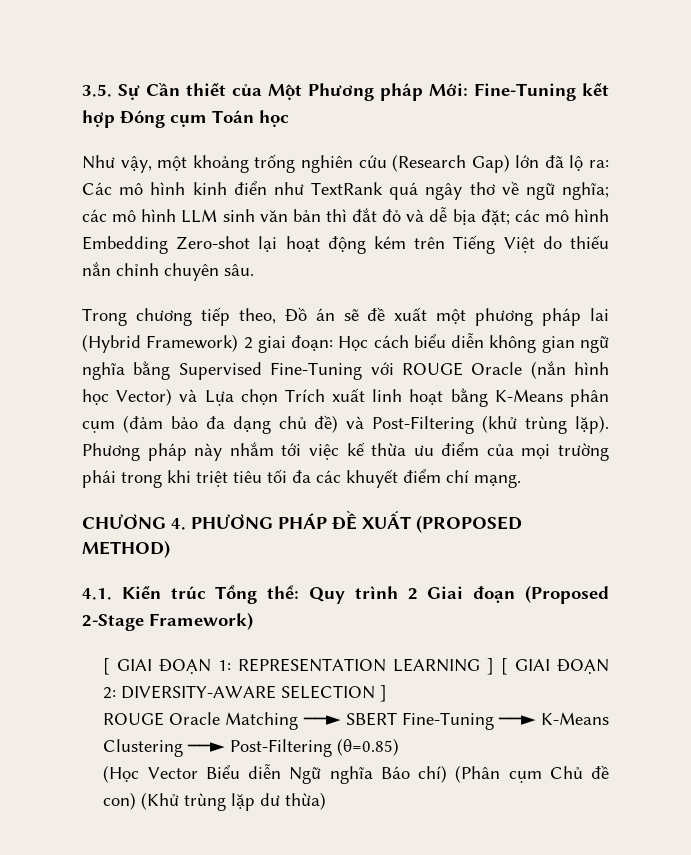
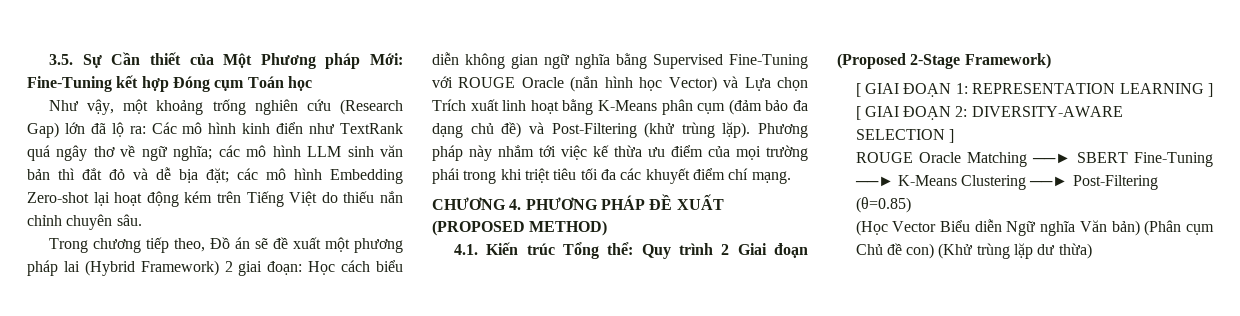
- (Học Vector Biểu diễn Ngữ nghĩa Báo chí) (Phân cụm Chủ đề con) (Khử trùng lặp dư thừa)
+ (Học Vector Biểu diễn Ngữ nghĩa Văn bản) (Phân cụm Chủ đề con) (Khử trùng lặp dư thừa)

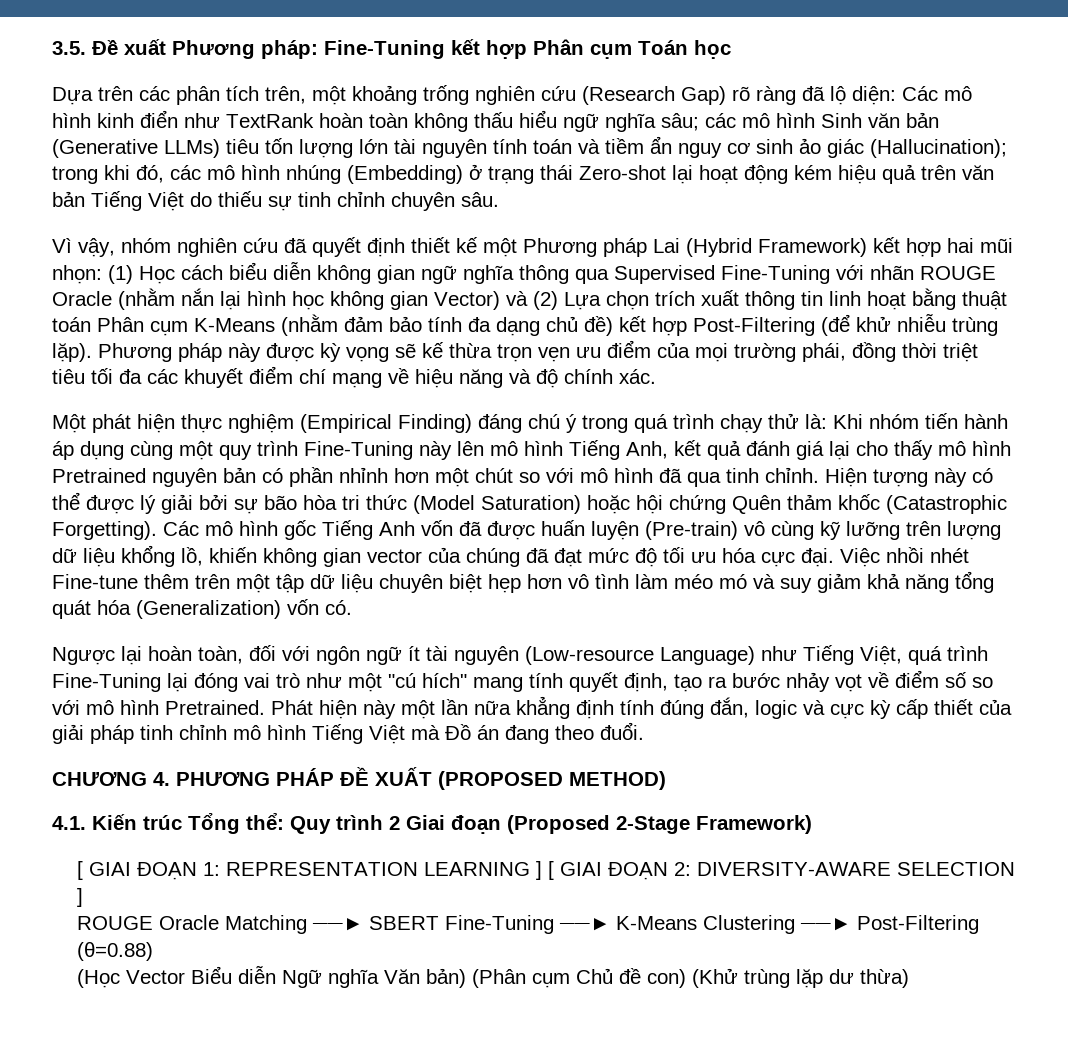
- 3.5. Sự Cần thiết của Một Phương pháp Mới: Fine-Tuning kết hợp Đóng cụm Toán học
+ 3.5. Đề xuất Phương pháp: Fine-Tuning kết hợp Phân cụm Toán học
- Như vậy, một khoảng trống nghiên cứu (Research Gap) lớn đã lộ ra: Các mô hình kinh điển như TextRank quá ngây thơ về ngữ nghĩa; các mô hình LLM sinh văn bản thì đắt đỏ và dễ bịa đặt; các mô hình Embedding Zero-shot lại hoạt động kém trên Tiếng Việt do thiếu nắn chỉnh chuyên sâu.
+ Dựa trên các phân tích trên, một khoảng trống nghiên cứu (Research Gap) rõ ràng đã lộ diện: Các mô hình kinh điển như TextRank hoàn toàn không thấu hiểu ngữ nghĩa sâu; các mô hình Sinh văn bản (Generative LLMs) tiêu tốn lượng lớn tài nguyên tính toán và tiềm ẩn nguy cơ sinh ảo giác (Hallucination); trong khi đó, các mô hình nhúng (Embedding) ở trạng thái Zero-shot lại hoạt động kém hiệu quả trên văn bản Tiếng Việt do thiếu sự tinh chỉnh chuyên sâu.
- Trong chương tiếp theo, Đồ án sẽ đề xuất một phương pháp lai (Hybrid Framework) 2 giai đoạn: Học cách biểu diễn không gian ngữ nghĩa bằng Supervised Fine-Tuning với ROUGE Oracle (nắn hình học Vector) và Lựa chọn Trích xuất linh hoạt bằng K-Means phân cụm (đảm bảo đa dạng chủ đề) và Post-Filtering (khử trùng lặp).
+ Vì vậy, nhóm nghiên cứu đã quyết định thiết kế một Phương pháp Lai (Hybrid Framework) kết hợp hai mũi nhọn: (1) Học cách biểu diễn không gian ngữ nghĩa thông qua Supervised Fine-Tuning với nhãn ROUGE Oracle (nhằm nắn lại hình học không gian Vector) và (2) Lựa chọn trích xuất thông tin linh hoạt bằng thuật toán Phân cụm K-Means (nhằm đảm bảo tính đa dạng chủ đề) kết hợp Post-Filtering (để khử nhiễu trùng lặp).
- Phương pháp này nhắm tới việc kế thừa ưu điểm của mọi trường phái trong khi triệt tiêu tối đa các khuyết điểm chí mạng.
+ Phương pháp này được kỳ vọng sẽ kế thừa trọn vẹn ưu điểm của mọi trường phái, đồng thời triệt tiêu tối đa các khuyết điểm chí mạng về hiệu năng và độ chính xác.
+ Một phát hiện thực nghiệm (Empirical Finding) đáng chú ý trong quá trình chạy thử là: Khi nhóm tiến hành áp dụng cùng một quy trình Fine-Tuning này lên mô hình Tiếng Anh, kết quả đánh giá lại cho thấy mô hình Pretrained nguyên bản có phần nhỉnh hơn một chút so với mô hình đã qua tinh chỉnh. Hiện tượng này có thể được lý giải bởi sự bão hòa tri thức (Model Saturation) hoặc hội chứng Quên thảm khốc (Catastrophic Forgetting). Các mô hình gốc Tiếng Anh vốn đã được huấn luyện (Pre-train) vô cùng kỹ lưỡng trên lượng dữ liệu khổng lồ, khiến không gian vector của chúng đã đạt mức độ tối ưu hóa cực đại. Việc nhồi nhét Fine-tune thêm trên một tập dữ liệu chuyên biệt hẹp hơn vô tình làm méo mó và suy giảm khả năng tổng quát hóa (Generalization) vốn có.
+ Ngược lại hoàn toàn, đối với ngôn ngữ ít tài nguyên (Low-resource Language) như Tiếng Việt, quá trình Fine-Tuning lại đóng vai trò như một "cú hích" mang tính quyết định, tạo ra bước nhảy vọt về điểm số so với mô hình Pretrained. Phát hiện này một lần nữa khẳng định tính đúng đắn, logic và cực kỳ cấp thiết của giải pháp tinh chỉnh mô hình Tiếng Việt mà Đồ án đang theo đuổi.
- ROUGE Oracle Matching ──► SBERT Fine-Tuning ──► K-Means Clustering ──► Post-Filtering (θ=0.85)
+ ROUGE Oracle Matching ──► SBERT Fine-Tuning ──► K-Means Clustering ──► Post-Filtering (θ=0.88)

